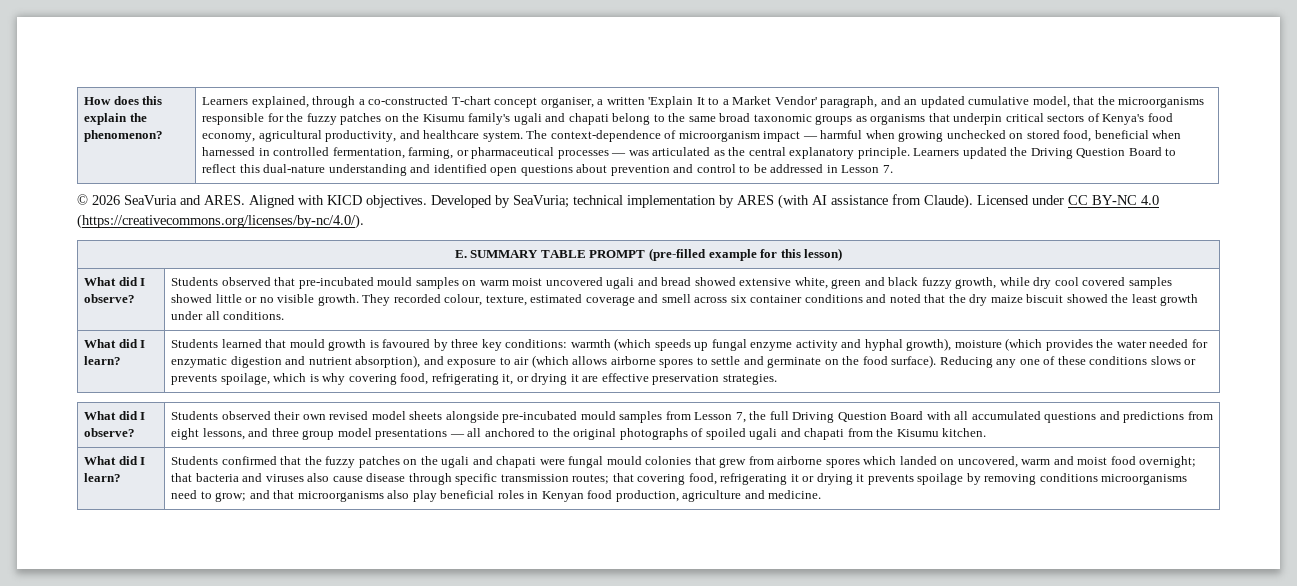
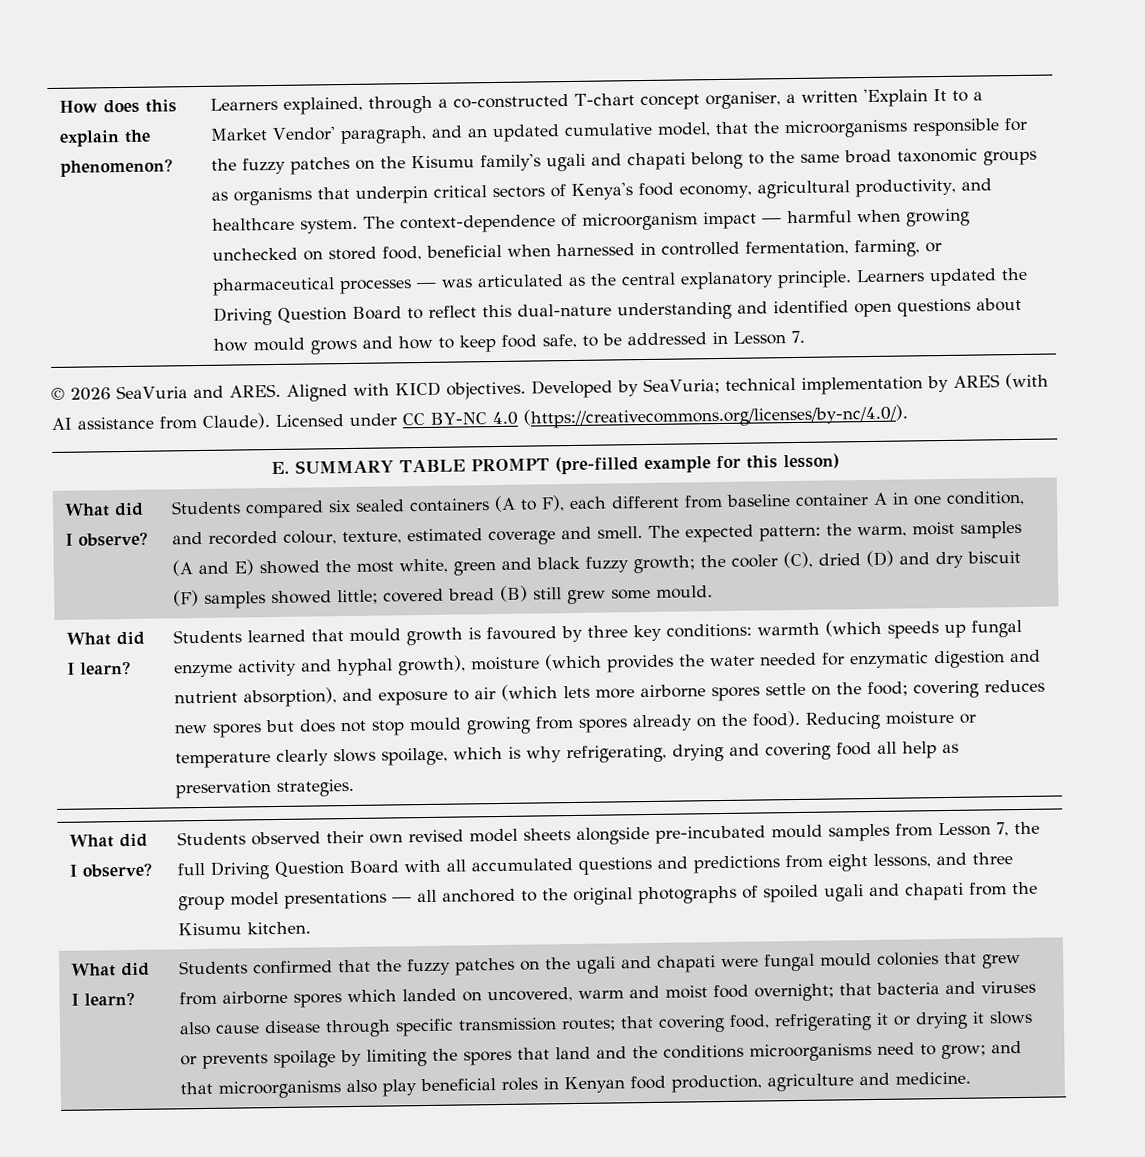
- Learners updated the Driving Question Board to reflect this dual-nature understanding and identified open questions about prevention and control to be addressed in Lesson 7.
+ Learners updated the Driving Question Board to reflect this dual-nature understanding and identified open questions about how mould grows and how to keep food safe, to be addressed in Lesson 7.
- Students observed that pre-incubated mould samples on warm moist uncovered ugali and bread showed extensive white, green and black fuzzy growth, while dry cool covered samples showed little or no visible growth. They recorded colour, texture, estimated coverage and smell across six container conditions and noted that the dry maize biscuit showed the least growth under all conditions.
+ Students compared six sealed containers (A to F), each different from baseline container A in one condition, and recorded colour, texture, estimated coverage and smell. The expected pattern: the warm, moist samples (A and E) showed the most white, green and black fuzzy growth; the cooler (C), dried (D) and dry biscuit (F) samples showed little; covered bread (B) still grew some mould.
- Students learned that mould growth is favoured by three key conditions: warmth (which speeds up fungal enzyme activity and hyphal growth), moisture (which provides the water needed for enzymatic digestion and nutrient absorption), and exposure to air (which allows airborne spores to settle and germinate on the food surface). Reducing any one of these conditions slows or prevents spoilage, which is why covering food, refrigerating it, or drying it are effective preservation strategies.
+ Students learned that mould growth is favoured by three key conditions: warmth (which speeds up fungal enzyme activity and hyphal growth), moisture (which provides the water needed for enzymatic digestion and nutrient absorption), and exposure to air (which lets more airborne spores settle on the food; covering reduces new spores but does not stop mould growing from spores already on the food). Reducing moisture or temperature clearly slows spoilage, which is why refrigerating, drying and covering food all help as preservation strategies.
- that covering food, refrigerating it or drying it prevents spoilage by removing conditions microorganisms need to grow;
+ that covering food, refrigerating it or drying it slows or prevents spoilage by limiting the spores that land and the conditions microorganisms need to grow;

